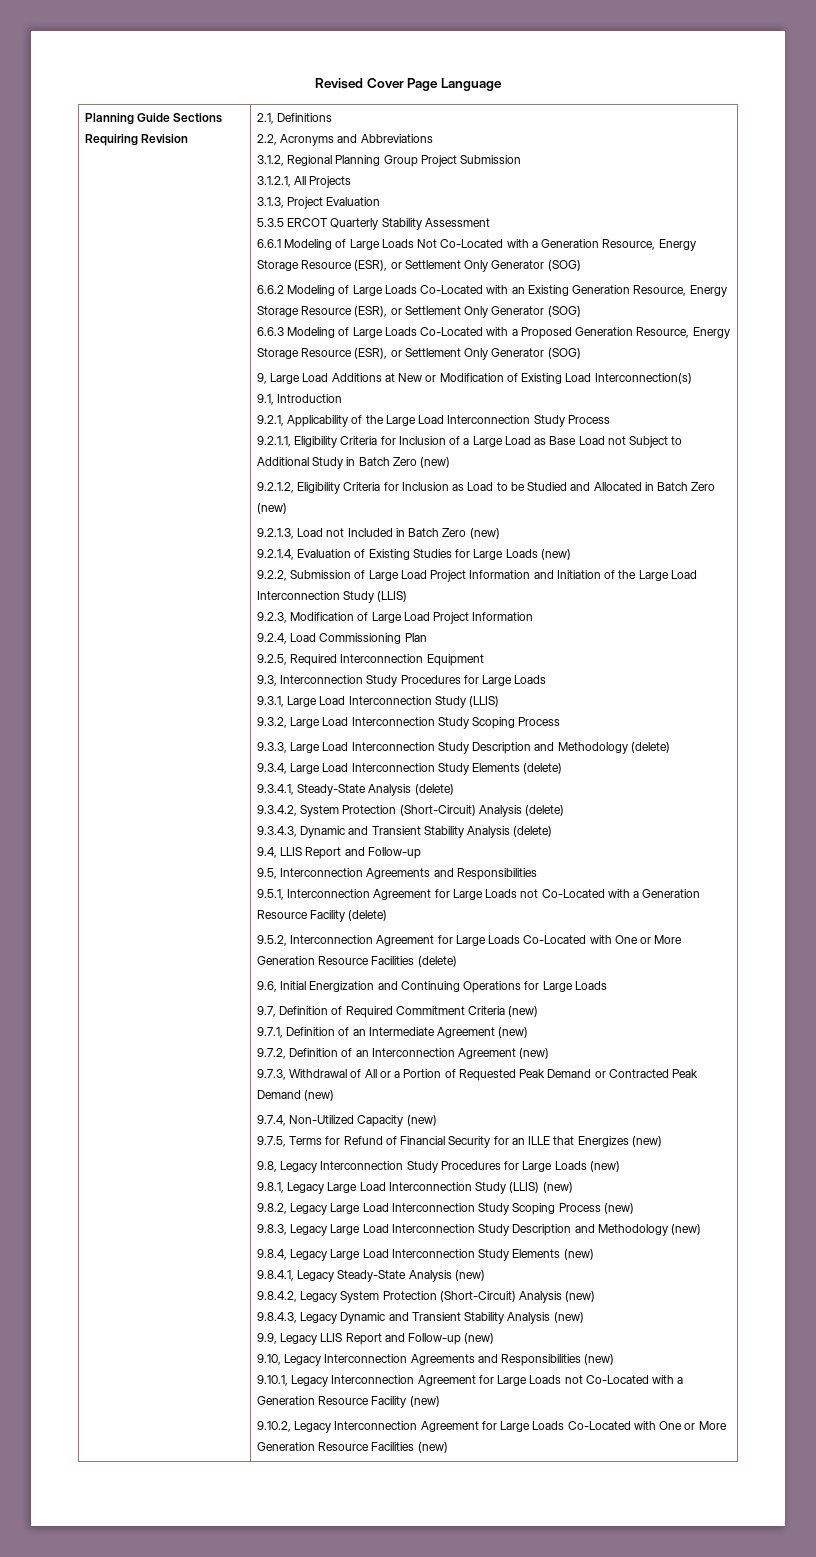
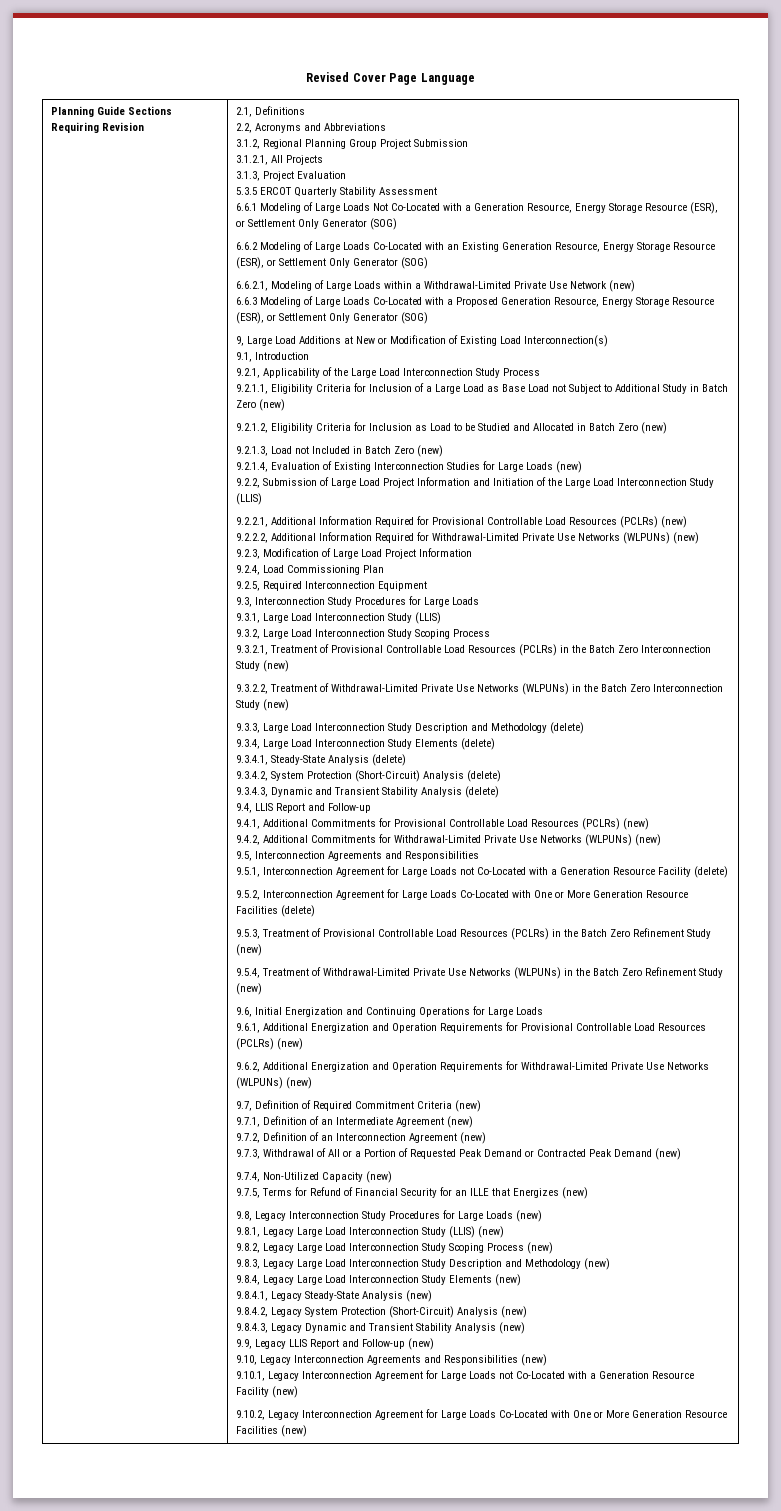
+ 6.6.2.1, Modeling of Large Loads within a Withdrawal-Limited Private Use Network (new)
- 9.2.1.4, Evaluation of Existing Studies for Large Loads (new)
+ 9.2.1.4, Evaluation of Existing Interconnection Studies for Large Loads (new)
+ 9.2.2.1, Additional Information Required for Provisional Controllable Load Resources (PCLRs) (new)
+ 9.2.2.2, Additional Information Required for Withdrawal-Limited Private Use Networks (WLPUNs) (new)
+ 9.3.2.1, Treatment of Provisional Controllable Load Resources (PCLRs) in the Batch Zero Interconnection Study (new)
+ 9.3.2.2, Treatment of Withdrawal-Limited Private Use Networks (WLPUNs) in the Batch Zero Interconnection Study (new)
+ 9.4.1, Additional Commitments for Provisional Controllable Load Resources (PCLRs) (new)
+ 9.4.2, Additional Commitments for Withdrawal-Limited Private Use Networks (WLPUNs) (new)
+ 9.5.3, Treatment of Provisional Controllable Load Resources (PCLRs) in the Batch Zero Refinement Study (new)
+ 9.5.4, Treatment of Withdrawal-Limited Private Use Networks (WLPUNs) in the Batch Zero Refinement Study (new)
+ 9.6.1, Additional Energization and Operation Requirements for Provisional Controllable Load Resources (PCLRs) (new)
+ 9.6.2, Additional Energization and Operation Requirements for Withdrawal-Limited Private Use Networks (WLPUNs) (new)

